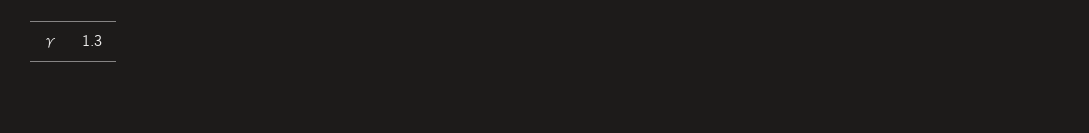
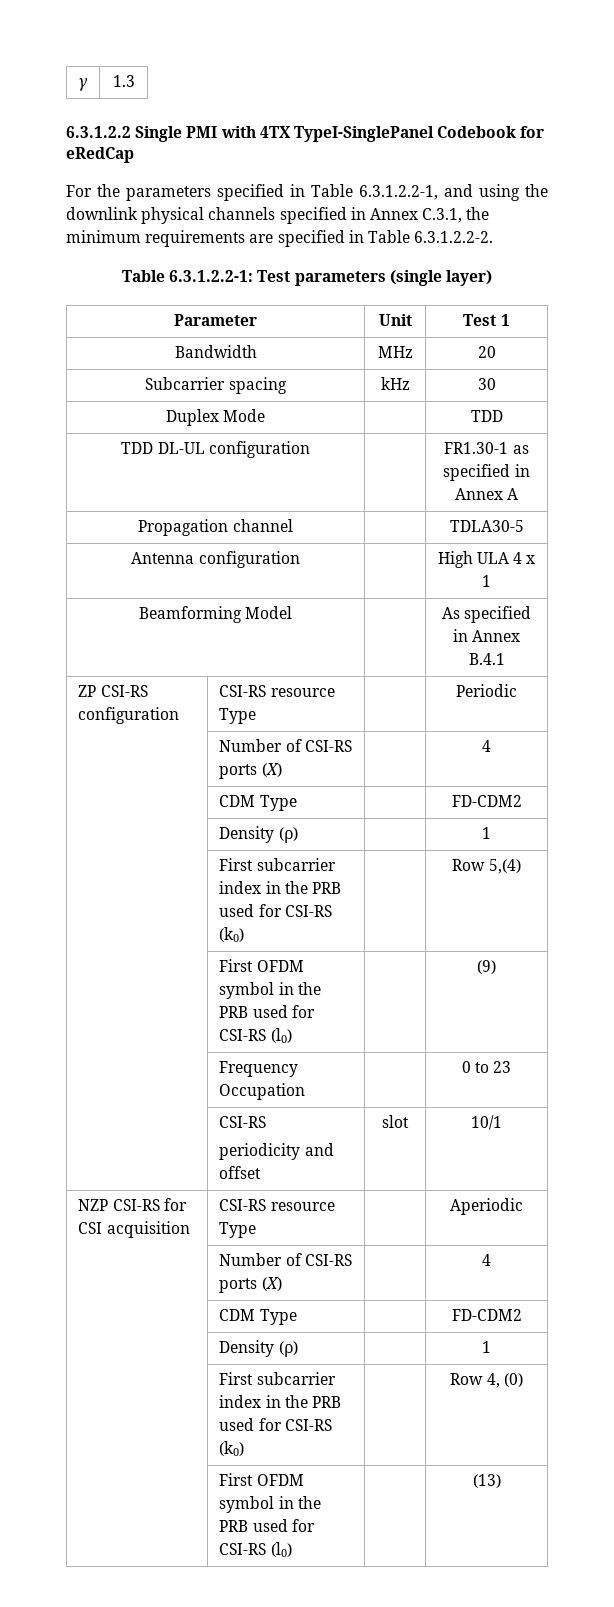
+ 6.3.1.2.2 Single PMI with 4TX TypeI-SinglePanel Codebook for eRedCap
+ For the parameters specified in Table 6.3.1.2.2-1, and using the downlink physical channels specified in Annex C.3.1, the minimum requirements are specified in Table 6.3.1.2.2-2.
+ Table 6.3.1.2.2-1: Test parameters (single layer)
+ Parameter | Unit | Test 1
+ Bandwidth | MHz | 20
+ Subcarrier spacing | kHz | 30
+ Duplex Mode | | TDD
+ TDD DL-UL configuration | | FR1.30-1 as specified in Annex A
+ Propagation channel | | TDLA30-5
+ Antenna configuration | | High ULA 4 x 1
+ Beamforming Model | | As specified in Annex B.4.1
+ ZP CSI-RS configuration | CSI-RS resource Type | | Periodic
+ | Number of CSI-RS ports (X) | | 4
+ | CDM Type | | FD-CDM2
+ | Density (ρ) | | 1
+ | First subcarrier index in the PRB used for CSI-RS (k0) | | Row 5,(4)
+ | First OFDM symbol in the PRB used for CSI-RS (l0) | | (9)
+ | Frequency Occupation | | 0 to 23
+ | CSI-RS
+ periodicity and offset | slot | 10/1
+ NZP CSI-RS for CSI acquisition | CSI-RS resource Type | | Aperiodic
+ | Number of CSI-RS ports (X) | | 4
+ | CDM Type | | FD-CDM2
+ | Density (ρ) | | 1
+ | First subcarrier index in the PRB used for CSI-RS (k0) | | Row 4, (0)
+ | First OFDM symbol in the PRB used for CSI-RS (l0) | | (13)

